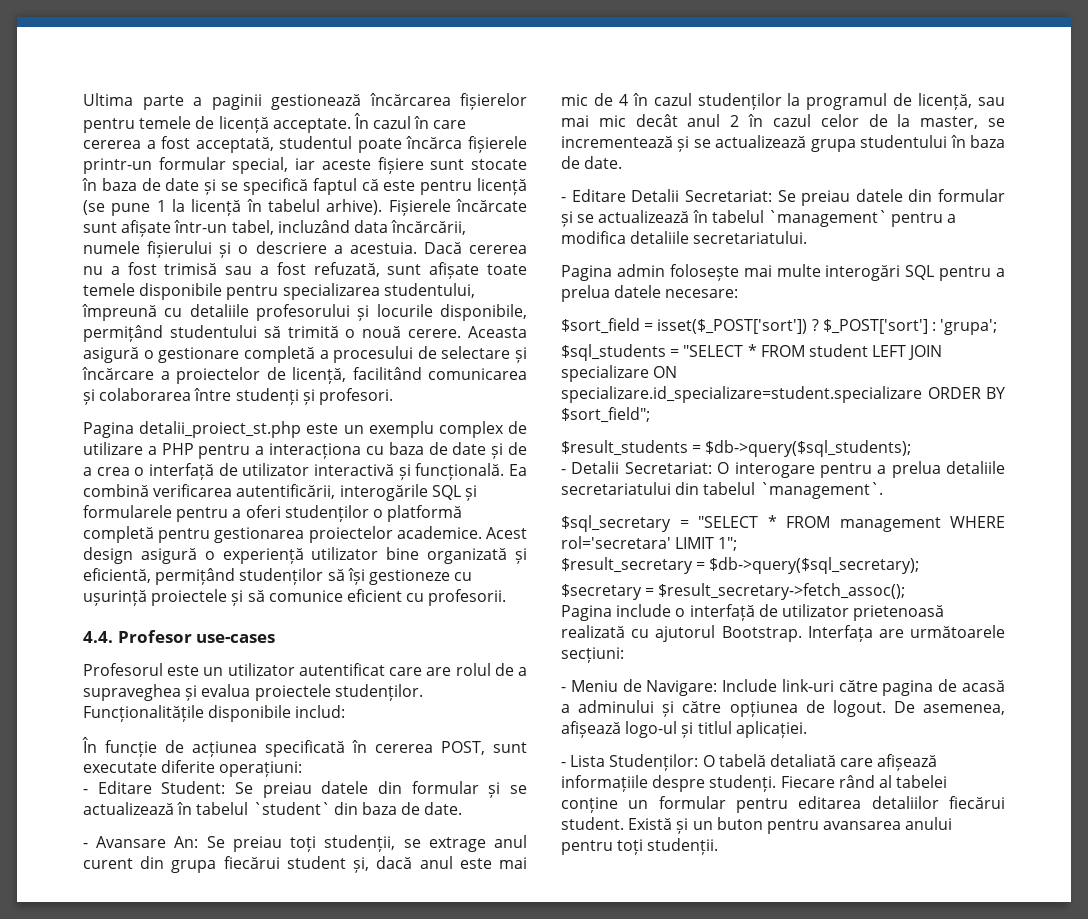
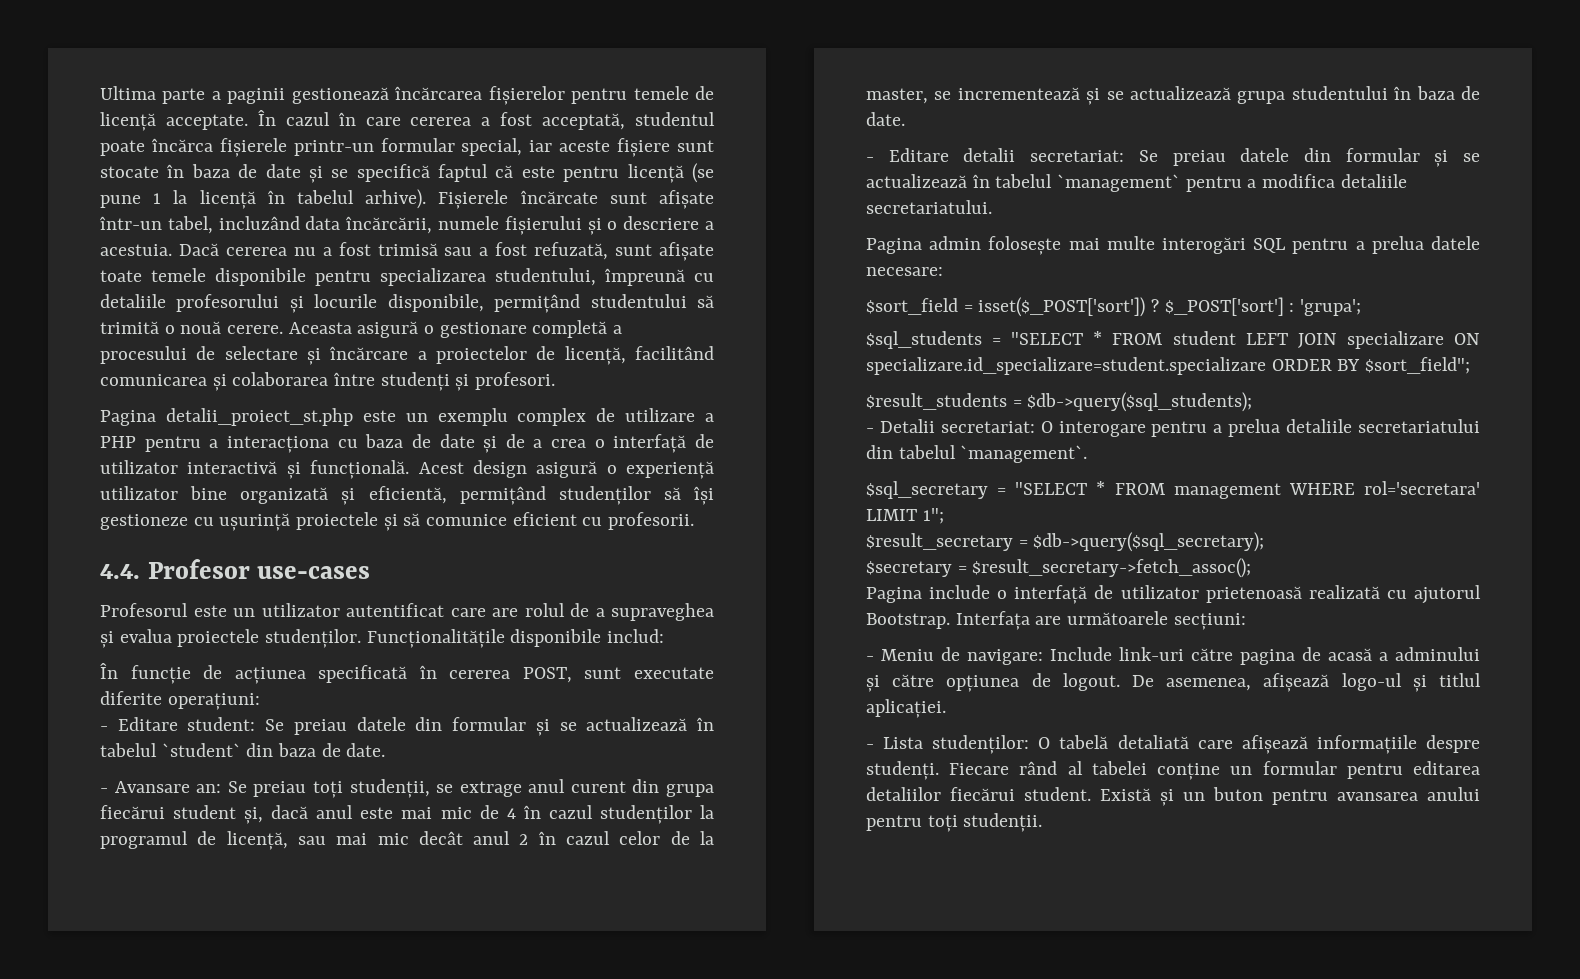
- Ea combină verificarea autentificării, interogările SQL și formularele pentru a oferi studenților o platformă completă pentru gestionarea proiectelor academice.
- - Editare Student: Se preiau datele din formular și se actualizează în tabelul `student` din baza de date.
+ - Editare student: Se preiau datele din formular și se actualizează în tabelul `student` din baza de date.
- - Avansare An: Se preiau toți studenții, se extrage anul curent din grupa fiecărui student și, dacă anul este mai mic de 4 în cazul studenților la programul de licență, sau mai mic decât anul 2 în cazul celor de la master, se incrementează și se actualizează grupa studentului în baza de date.
+ - Avansare an: Se preiau toți studenții, se extrage anul curent din grupa fiecărui student și, dacă anul este mai mic de 4 în cazul studenților la programul de licență, sau mai mic decât anul 2 în cazul celor de la master, se incrementează și se actualizează grupa studentului în baza de date.
- - Editare Detalii Secretariat: Se preiau datele din formular și se actualizează în tabelul `management` pentru a modifica detaliile secretariatului.
+ - Editare detalii secretariat: Se preiau datele din formular și se actualizează în tabelul `management` pentru a modifica detaliile secretariatului.
- - Detalii Secretariat: O interogare pentru a prelua detaliile secretariatului din tabelul `management`.
+ - Detalii secretariat: O interogare pentru a prelua detaliile secretariatului din tabelul `management`.
- - Meniu de Navigare: Include link-uri către pagina de acasă a adminului și către opțiunea de logout.
+ - Meniu de navigare: Include link-uri către pagina de acasă a adminului și către opțiunea de logout.
- - Lista Studenților: O tabelă detaliată care afișează informațiile despre studenți.
+ - Lista studenților: O tabelă detaliată care afișează informațiile despre studenți.

